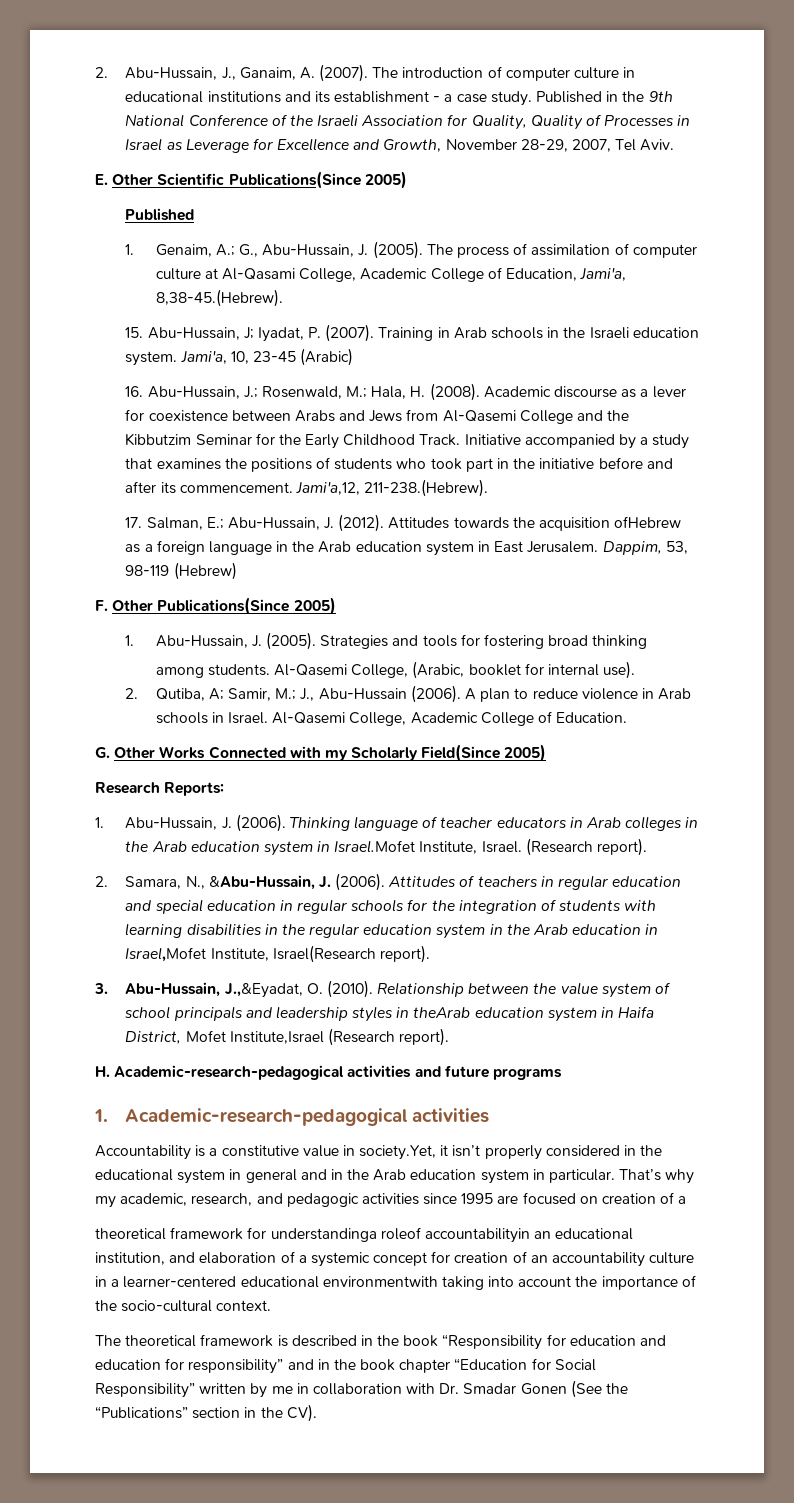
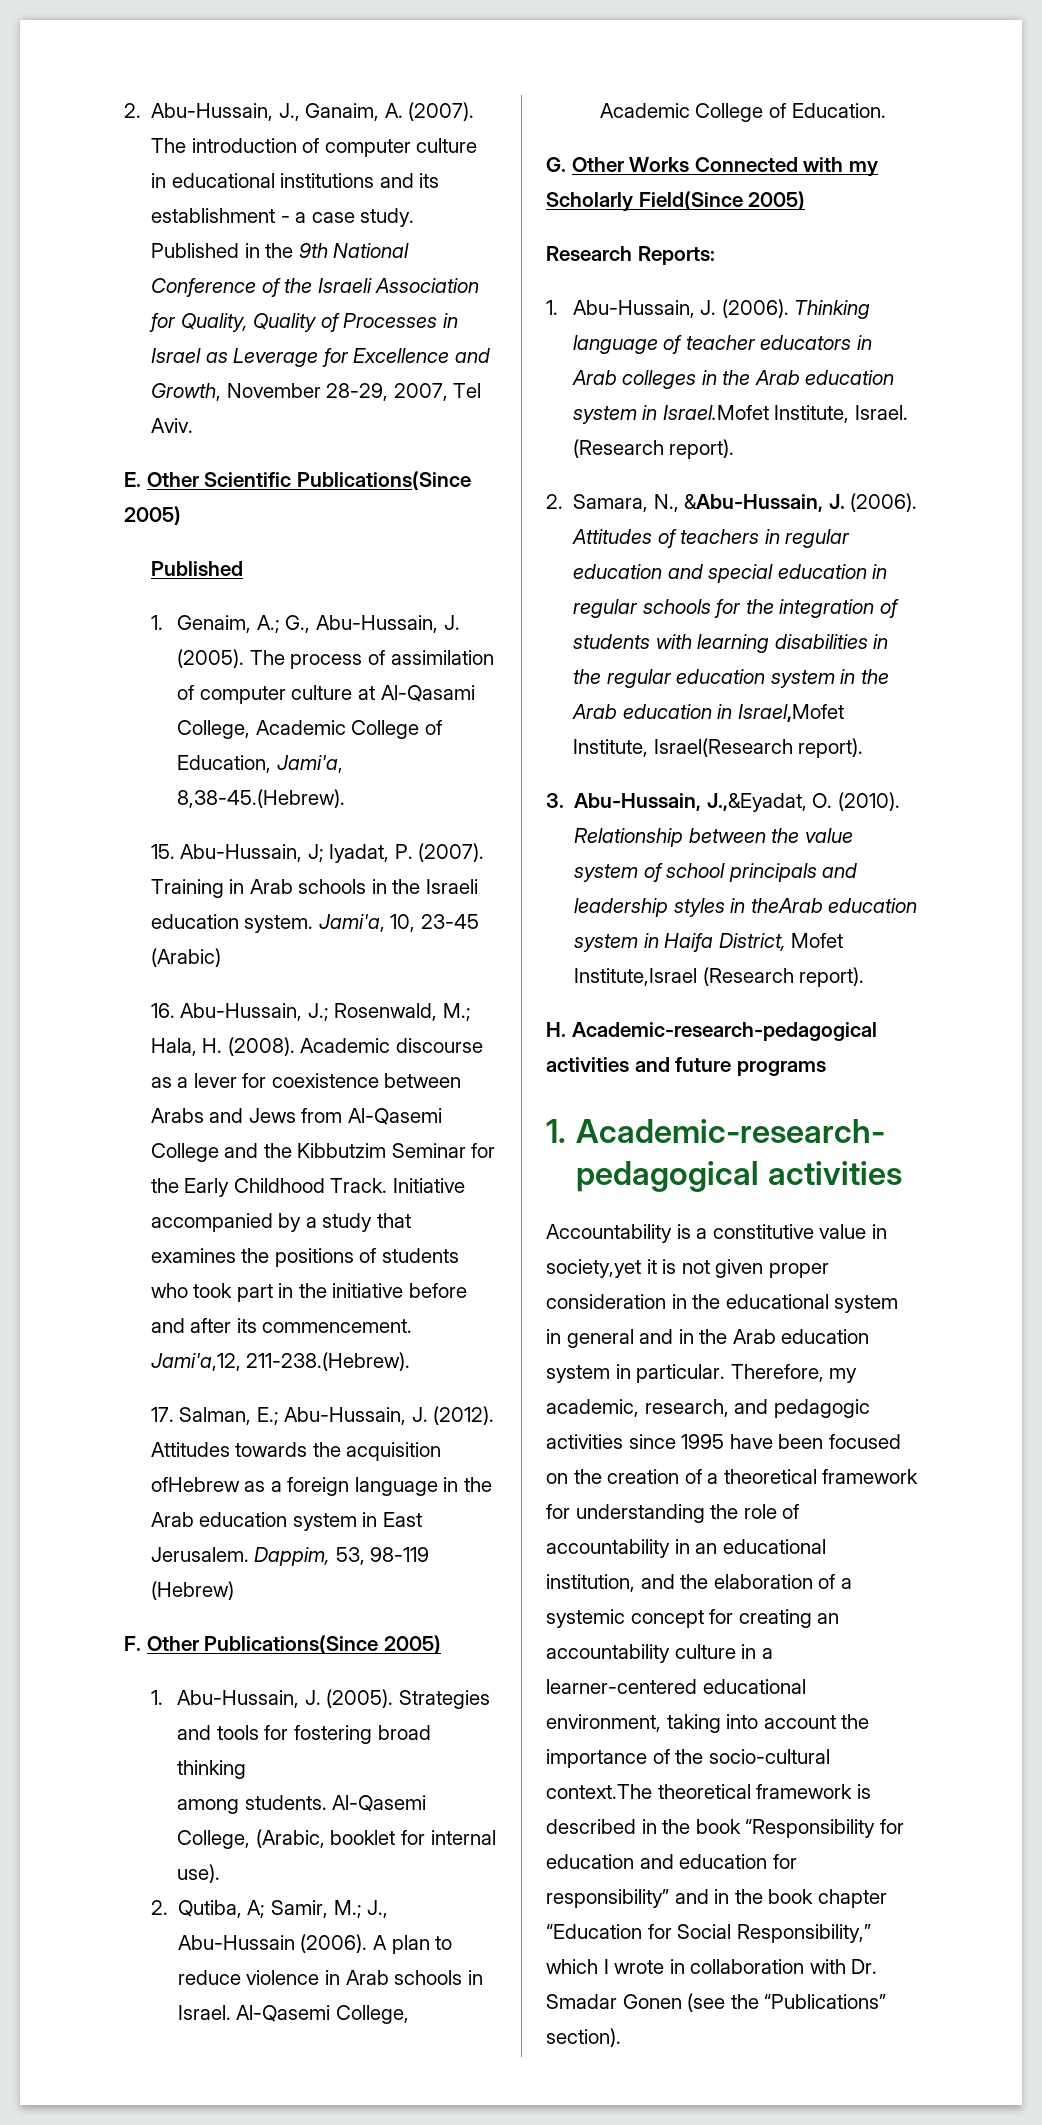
- Accountability is a constitutive value in society.Yet, it isn’t properly considered in the educational system in general and in the Arab education system in particular.
+ Accountability is a constitutive value in society,yet it is not given proper consideration in the educational system in general and in the Arab education system in particular.
- That’s why my academic, research, and pedagogic activities since 1995 are focused on creation of a
- theoretical framework for understandinga roleof accountabilityin an educational institution, and elaboration of a systemic concept for creation of an accountability culture in a learner-centered educational environmentwith taking into account the importance of the socio-cultural context.
- The theoretical framework is described in the book “Responsibility for education and education for responsibility” and in the book chapter “Education for Social Responsibility” written by me in collaboration with Dr. Smadar Gonen (See the “Publications” section in the CV).
+ Therefore, my academic, research, and pedagogic activities since 1995 have been focused on the creation of a theoretical framework for understanding the role of accountability in an educational institution, and the elaboration of a systemic concept for creating an accountability culture in a learner-centered educational environment, taking into account the importance of the socio-cultural context.The theoretical framework is described in the book “Responsibility for education and education for responsibility” and in the book chapter “Education for Social Responsibility,” which I wrote in collaboration with Dr. Smadar Gonen (see the “Publications” section).

